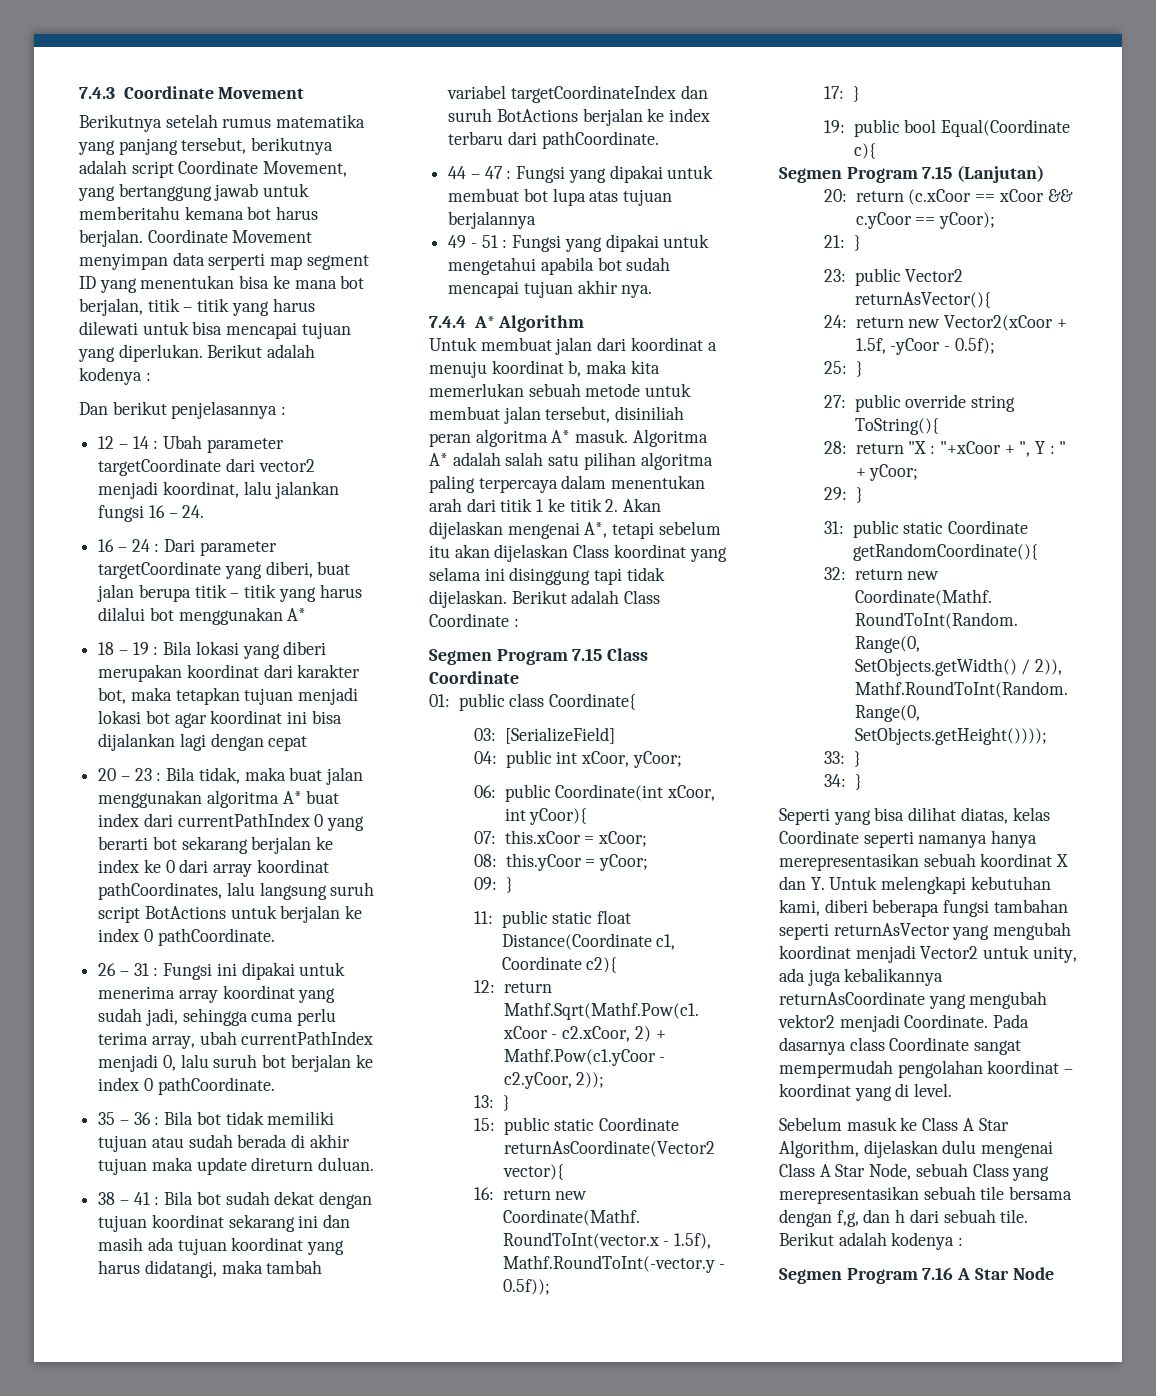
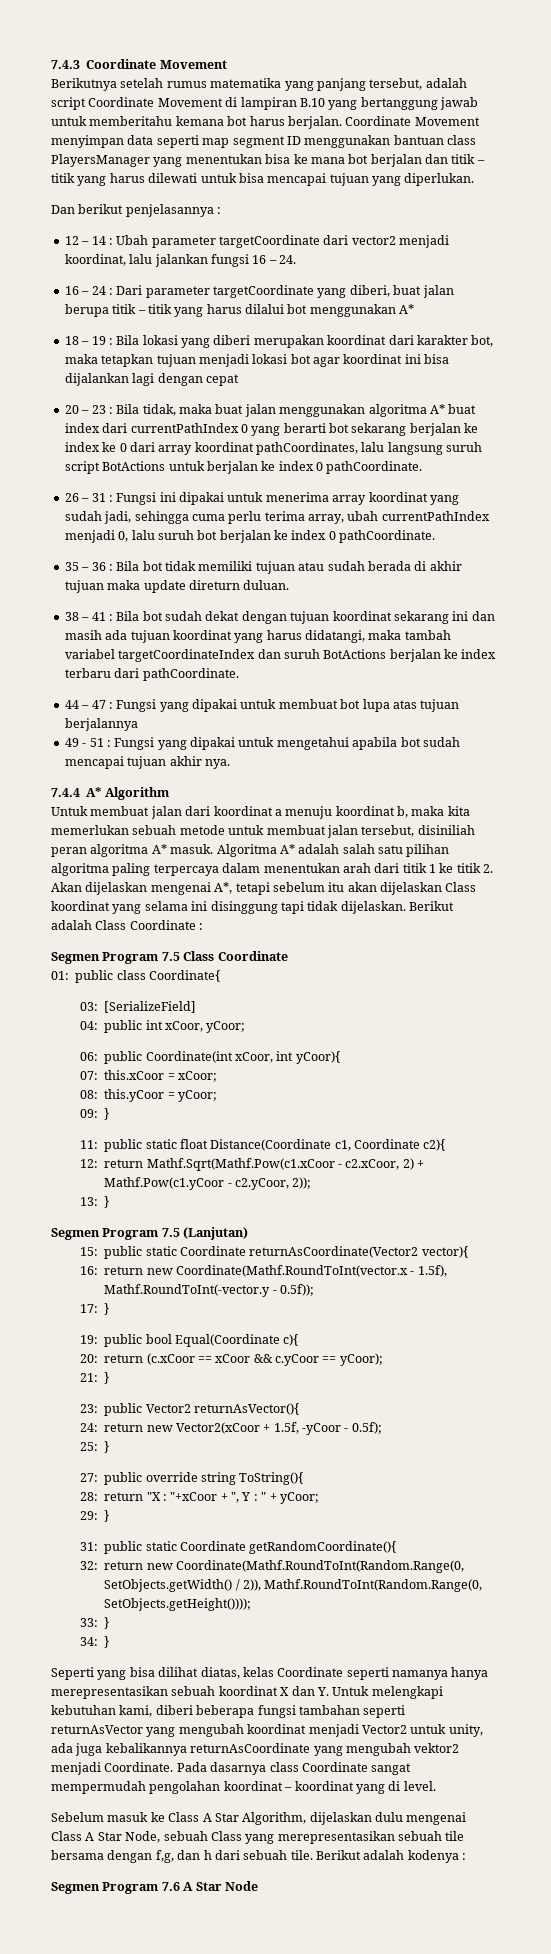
- Berikutnya setelah rumus matematika yang panjang tersebut, berikutnya adalah script Coordinate Movement, yang bertanggung jawab untuk memberitahu kemana bot harus berjalan.
+ Berikutnya setelah rumus matematika yang panjang tersebut, adalah script Coordinate Movement di lampiran B.10 yang bertanggung jawab untuk memberitahu kemana bot harus berjalan.
- Coordinate Movement menyimpan data serperti map segment ID yang menentukan bisa ke mana bot berjalan, titik – titik yang harus dilewati untuk bisa mencapai tujuan yang diperlukan. Berikut adalah kodenya :
+ Coordinate Movement menyimpan data seperti map segment ID menggunakan bantuan class PlayersManager yang menentukan bisa ke mana bot berjalan dan titik – titik yang harus dilewati untuk bisa mencapai tujuan yang diperlukan.
- Segmen Program 7.15 Class Coordinate
+ Segmen Program 7.5 Class Coordinate
+ Segmen Program 7.5 (Lanjutan)
- Segmen Program 7.15 (Lanjutan)
- Segmen Program 7.16 A Star Node
+ Segmen Program 7.6 A Star Node

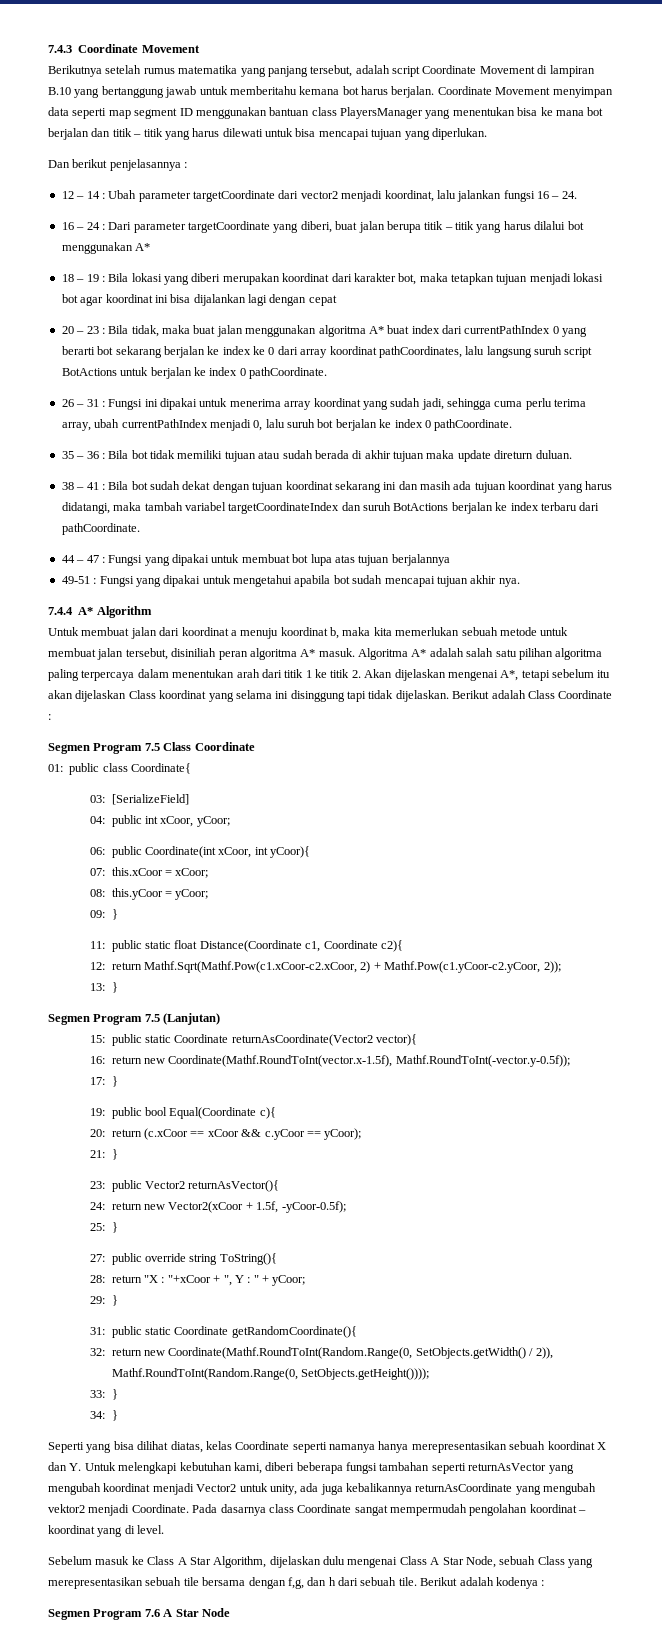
- 49 - 51 : Fungsi yang dipakai untuk mengetahui apabila bot sudah mencapai tujuan akhir nya.
+ 49-51 : Fungsi yang dipakai untuk mengetahui apabila bot sudah mencapai tujuan akhir nya.
- 12: return Mathf.Sqrt(Mathf.Pow(c1.xCoor - c2.xCoor, 2) + Mathf.Pow(c1.yCoor - c2.yCoor, 2));
+ 12: return Mathf.Sqrt(Mathf.Pow(c1.xCoor-c2.xCoor, 2) + Mathf.Pow(c1.yCoor-c2.yCoor, 2));
- 16: return new Coordinate(Mathf.RoundToInt(vector.x - 1.5f), Mathf.RoundToInt(-vector.y - 0.5f));
+ 16: return new Coordinate(Mathf.RoundToInt(vector.x-1.5f), Mathf.RoundToInt(-vector.y-0.5f));
- 24: return new Vector2(xCoor + 1.5f, -yCoor - 0.5f);
+ 24: return new Vector2(xCoor + 1.5f, -yCoor-0.5f);

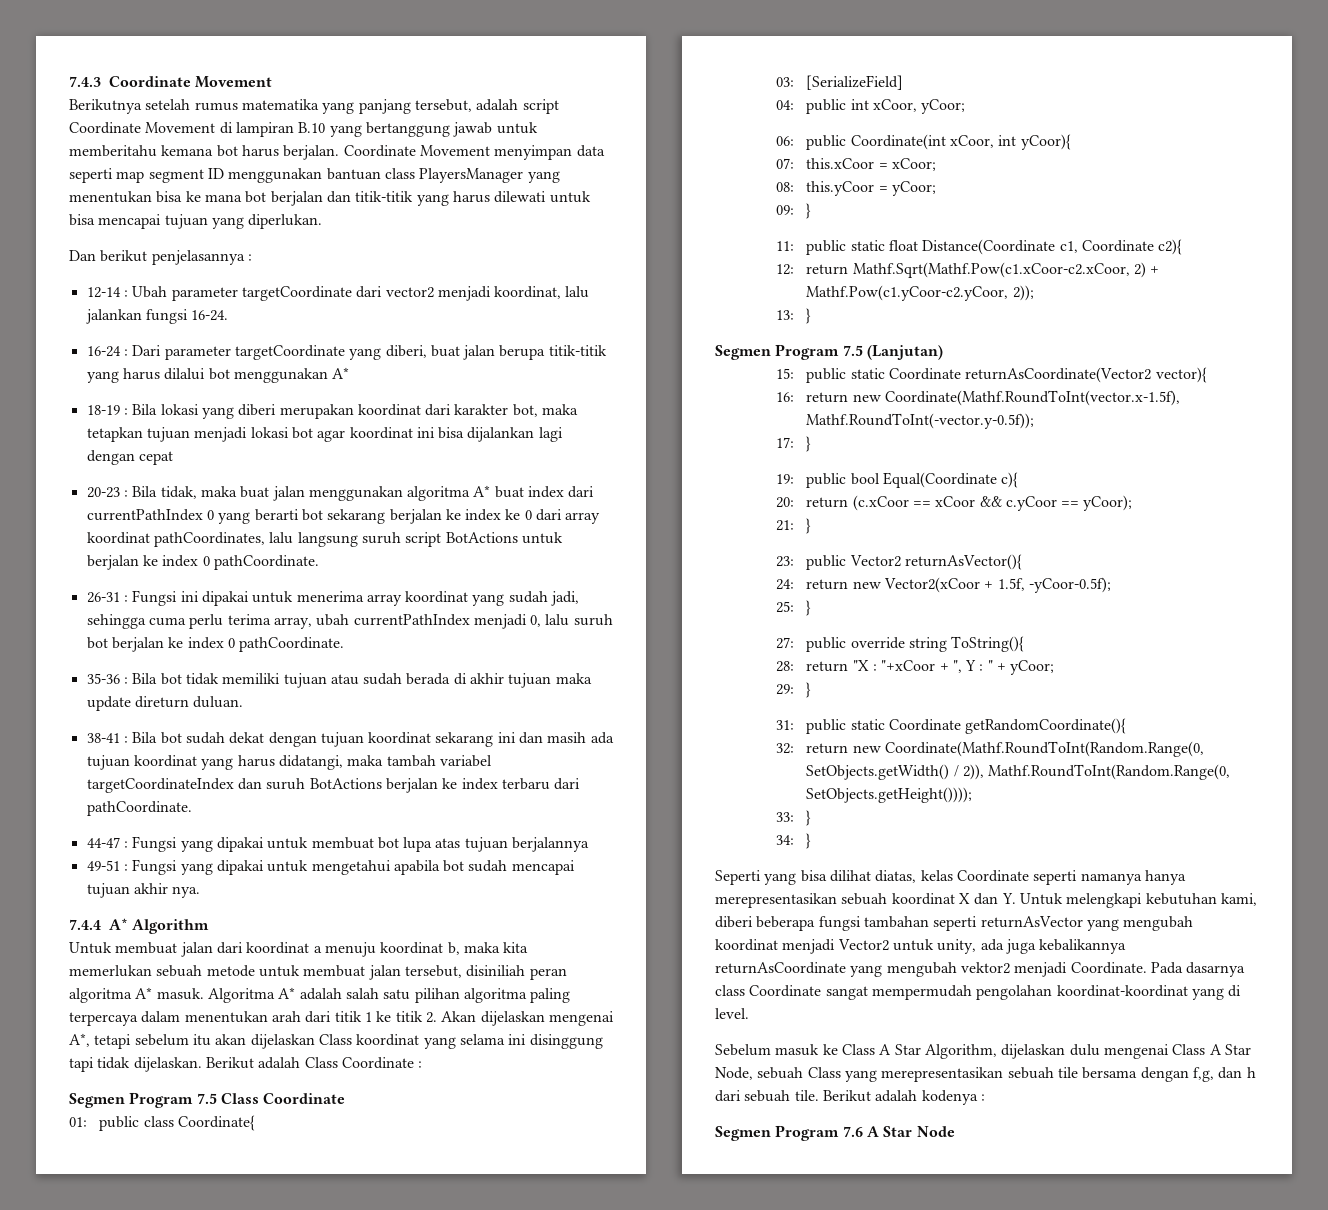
- Coordinate Movement menyimpan data seperti map segment ID menggunakan bantuan class PlayersManager yang menentukan bisa ke mana bot berjalan dan titik – titik yang harus dilewati untuk bisa mencapai tujuan yang diperlukan.
+ Coordinate Movement menyimpan data seperti map segment ID menggunakan bantuan class PlayersManager yang menentukan bisa ke mana bot berjalan dan titik-titik yang harus dilewati untuk bisa mencapai tujuan yang diperlukan.
- 12 – 14 : Ubah parameter targetCoordinate dari vector2 menjadi koordinat, lalu jalankan fungsi 16 – 24.
- 16 – 24 : Dari parameter targetCoordinate yang diberi, buat jalan berupa titik – titik yang harus dilalui bot menggunakan A*
+ 12-14 : Ubah parameter targetCoordinate dari vector2 menjadi koordinat, lalu jalankan fungsi 16-24.
+ 16-24 : Dari parameter targetCoordinate yang diberi, buat jalan berupa titik-titik yang harus dilalui bot menggunakan A*
- 18 – 19 : Bila lokasi yang diberi merupakan koordinat dari karakter bot, maka tetapkan tujuan menjadi lokasi bot agar koordinat ini bisa dijalankan lagi dengan cepat
+ 18-19 : Bila lokasi yang diberi merupakan koordinat dari karakter bot, maka tetapkan tujuan menjadi lokasi bot agar koordinat ini bisa dijalankan lagi dengan cepat
- 20 – 23 : Bila tidak, maka buat jalan menggunakan algoritma A* buat index dari currentPathIndex 0 yang berarti bot sekarang berjalan ke index ke 0 dari array koordinat pathCoordinates, lalu langsung suruh script BotActions untuk berjalan ke index 0 pathCoordinate.
+ 20-23 : Bila tidak, maka buat jalan menggunakan algoritma A* buat index dari currentPathIndex 0 yang berarti bot sekarang berjalan ke index ke 0 dari array koordinat pathCoordinates, lalu langsung suruh script BotActions untuk berjalan ke index 0 pathCoordinate.
- 26 – 31 : Fungsi ini dipakai untuk menerima array koordinat yang sudah jadi, sehingga cuma perlu terima array, ubah currentPathIndex menjadi 0, lalu suruh bot berjalan ke index 0 pathCoordinate.
+ 26-31 : Fungsi ini dipakai untuk menerima array koordinat yang sudah jadi, sehingga cuma perlu terima array, ubah currentPathIndex menjadi 0, lalu suruh bot berjalan ke index 0 pathCoordinate.
- 35 – 36 : Bila bot tidak memiliki tujuan atau sudah berada di akhir tujuan maka update direturn duluan.
+ 35-36 : Bila bot tidak memiliki tujuan atau sudah berada di akhir tujuan maka update direturn duluan.
- 38 – 41 : Bila bot sudah dekat dengan tujuan koordinat sekarang ini dan masih ada tujuan koordinat yang harus didatangi, maka tambah variabel targetCoordinateIndex dan suruh BotActions berjalan ke index terbaru dari pathCoordinate.
+ 38-41 : Bila bot sudah dekat dengan tujuan koordinat sekarang ini dan masih ada tujuan koordinat yang harus didatangi, maka tambah variabel targetCoordinateIndex dan suruh BotActions berjalan ke index terbaru dari pathCoordinate.
- 44 – 47 : Fungsi yang dipakai untuk membuat bot lupa atas tujuan berjalannya
+ 44-47 : Fungsi yang dipakai untuk membuat bot lupa atas tujuan berjalannya
- Pada dasarnya class Coordinate sangat mempermudah pengolahan koordinat – koordinat yang di level.
+ Pada dasarnya class Coordinate sangat mempermudah pengolahan koordinat-koordinat yang di level.

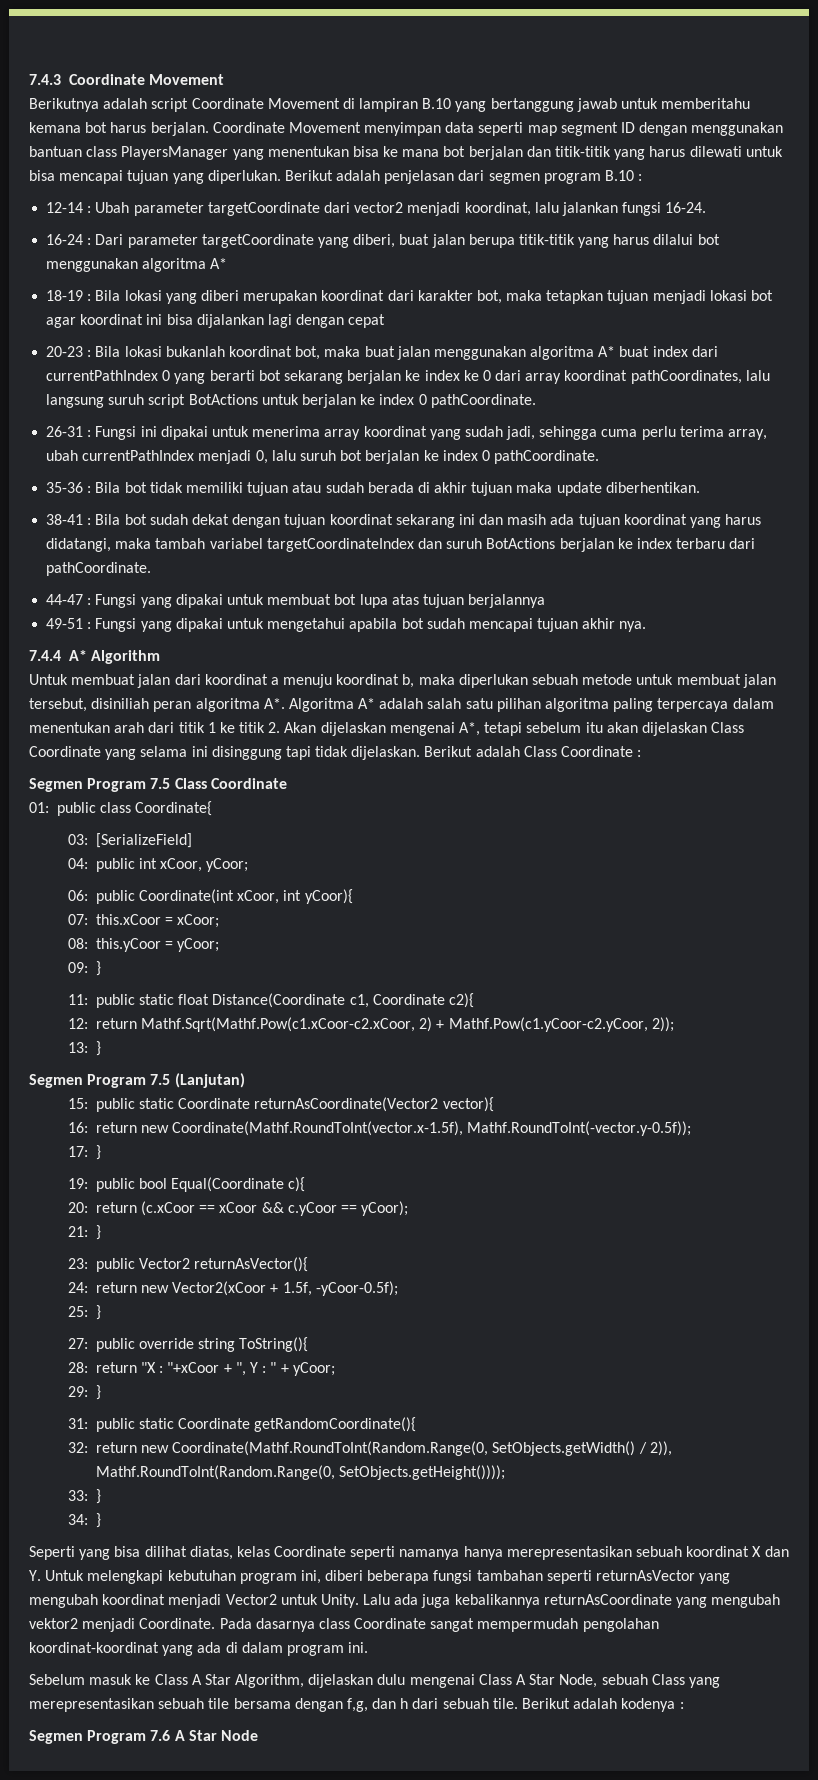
- Berikutnya setelah rumus matematika yang panjang tersebut, adalah script Coordinate Movement di lampiran B.10 yang bertanggung jawab untuk memberitahu kemana bot harus berjalan.
+ Berikutnya adalah script Coordinate Movement di lampiran B.10 yang bertanggung jawab untuk memberitahu kemana bot harus berjalan.
- Coordinate Movement menyimpan data seperti map segment ID menggunakan bantuan class PlayersManager yang menentukan bisa ke mana bot berjalan dan titik-titik yang harus dilewati untuk bisa mencapai tujuan yang diperlukan.
- Dan berikut penjelasannya :
+ Coordinate Movement menyimpan data seperti map segment ID dengan menggunakan bantuan class PlayersManager yang menentukan bisa ke mana bot berjalan dan titik-titik yang harus dilewati untuk bisa mencapai tujuan yang diperlukan. Berikut adalah penjelasan dari segmen program B.10 :
- 16-24 : Dari parameter targetCoordinate yang diberi, buat jalan berupa titik-titik yang harus dilalui bot menggunakan A*
+ 16-24 : Dari parameter targetCoordinate yang diberi, buat jalan berupa titik-titik yang harus dilalui bot menggunakan algoritma A*
- 20-23 : Bila tidak, maka buat jalan menggunakan algoritma A* buat index dari currentPathIndex 0 yang berarti bot sekarang berjalan ke index ke 0 dari array koordinat pathCoordinates, lalu langsung suruh script BotActions untuk berjalan ke index 0 pathCoordinate.
+ 20-23 : Bila lokasi bukanlah koordinat bot, maka buat jalan menggunakan algoritma A* buat index dari currentPathIndex 0 yang berarti bot sekarang berjalan ke index ke 0 dari array koordinat pathCoordinates, lalu langsung suruh script BotActions untuk berjalan ke index 0 pathCoordinate.
- 35-36 : Bila bot tidak memiliki tujuan atau sudah berada di akhir tujuan maka update direturn duluan.
+ 35-36 : Bila bot tidak memiliki tujuan atau sudah berada di akhir tujuan maka update diberhentikan.
- Untuk membuat jalan dari koordinat a menuju koordinat b, maka kita memerlukan sebuah metode untuk membuat jalan tersebut, disiniliah peran algoritma A* masuk. Algoritma A* adalah salah satu pilihan algoritma paling terpercaya dalam menentukan arah dari titik 1 ke titik 2. Akan dijelaskan mengenai A*, tetapi sebelum itu akan dijelaskan Class koordinat yang selama ini disinggung tapi tidak dijelaskan.
+ Untuk membuat jalan dari koordinat a menuju koordinat b, maka diperlukan sebuah metode untuk membuat jalan tersebut, disiniliah peran algoritma A*. Algoritma A* adalah salah satu pilihan algoritma paling terpercaya dalam menentukan arah dari titik 1 ke titik 2. Akan dijelaskan mengenai A*, tetapi sebelum itu akan dijelaskan Class Coordinate yang selama ini disinggung tapi tidak dijelaskan.
- Seperti yang bisa dilihat diatas, kelas Coordinate seperti namanya hanya merepresentasikan sebuah koordinat X dan Y. Untuk melengkapi kebutuhan kami, diberi beberapa fungsi tambahan seperti returnAsVector yang mengubah koordinat menjadi Vector2 untuk unity, ada juga kebalikannya returnAsCoordinate yang mengubah vektor2 menjadi Coordinate.
+ Seperti yang bisa dilihat diatas, kelas Coordinate seperti namanya hanya merepresentasikan sebuah koordinat X dan Y. Untuk melengkapi kebutuhan program ini, diberi beberapa fungsi tambahan seperti returnAsVector yang mengubah koordinat menjadi Vector2 untuk Unity. Lalu ada juga kebalikannya returnAsCoordinate yang mengubah vektor2 menjadi Coordinate.
- Pada dasarnya class Coordinate sangat mempermudah pengolahan koordinat-koordinat yang di level.
+ Pada dasarnya class Coordinate sangat mempermudah pengolahan koordinat-koordinat yang ada di dalam program ini.

